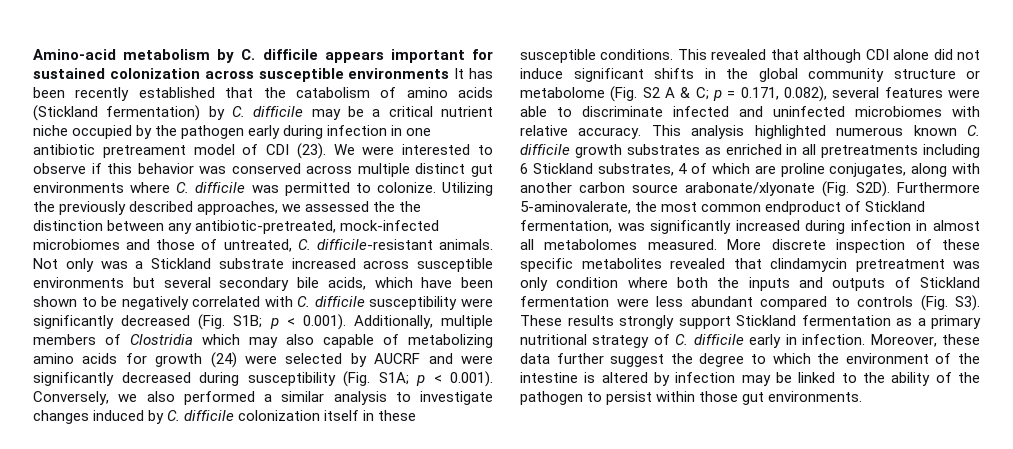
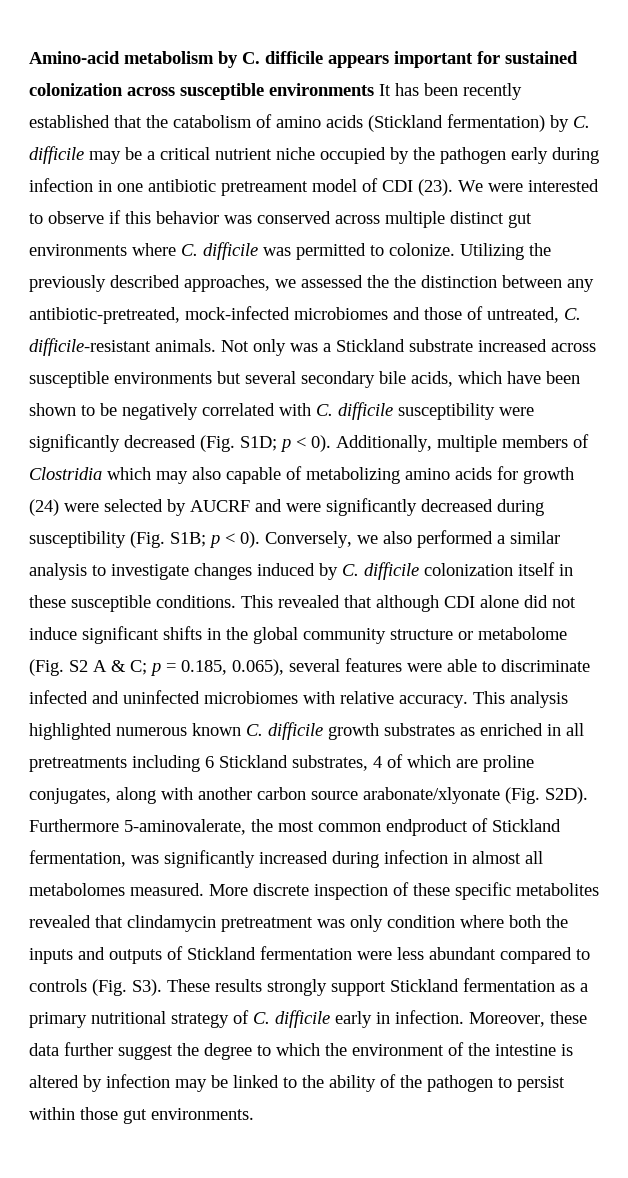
- Not only was a Stickland substrate increased across susceptible environments but several secondary bile acids, which have been shown to be negatively correlated with C. difficile susceptibility were significantly decreased (Fig. S1B; p < 0.001). Additionally, multiple members of Clostridia which may also capable of metabolizing amino acids for growth (24) were selected by AUCRF and were significantly decreased during susceptibility (Fig. S1A; p < 0.001). Conversely, we also performed a similar analysis to investigate changes induced by C. difficile colonization itself in these susceptible conditions.
+ Not only was a Stickland substrate increased across susceptible environments but several secondary bile acids, which have been shown to be negatively correlated with C. difficile susceptibility were significantly decreased (Fig. S1D; p < 0). Additionally, multiple members of Clostridia which may also capable of metabolizing amino acids for growth (24) were selected by AUCRF and were significantly decreased during susceptibility (Fig. S1B; p < 0). Conversely, we also performed a similar analysis to investigate changes induced by C. difficile colonization itself in these susceptible conditions.
- This revealed that although CDI alone did not induce significant shifts in the global community structure or metabolome (Fig. S2 A & C; p = 0.171, 0.082), several features were able to discriminate infected and uninfected microbiomes with relative accuracy.
+ This revealed that although CDI alone did not induce significant shifts in the global community structure or metabolome (Fig. S2 A & C; p = 0.185, 0.065), several features were able to discriminate infected and uninfected microbiomes with relative accuracy.

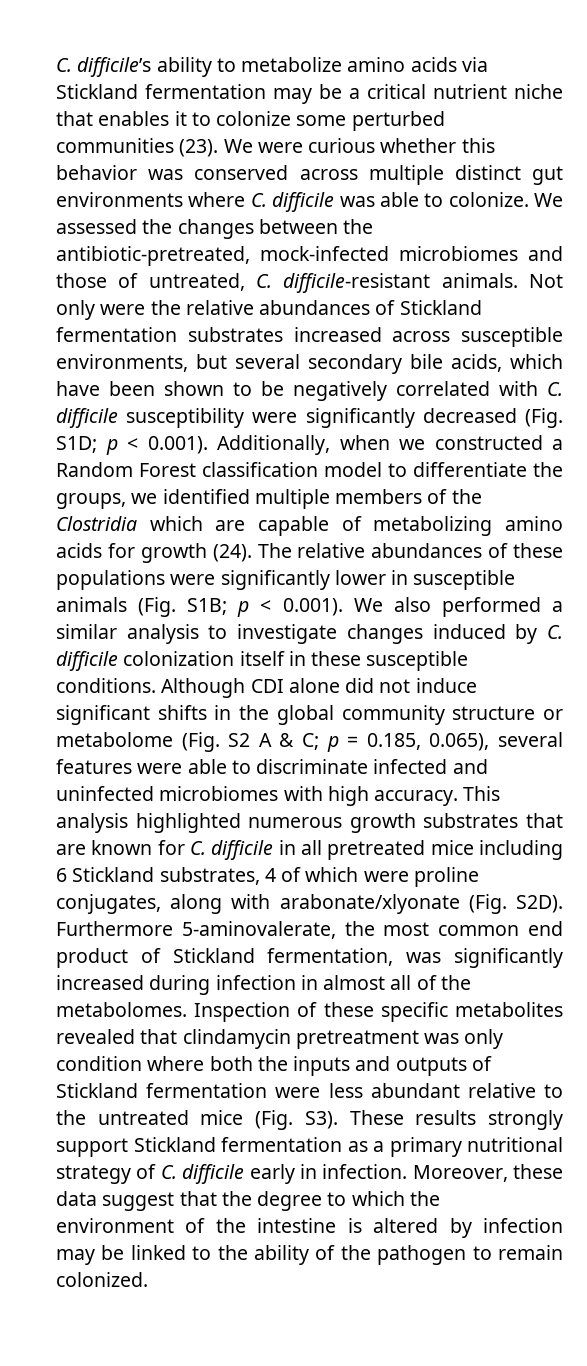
- Amino-acid metabolism by C. difficile appears important for sustained colonization across susceptible environments It has been recently established that the catabolism of amino acids (Stickland fermentation) by C. difficile may be a critical nutrient niche occupied by the pathogen early during infection in one antibiotic pretreament model of CDI (23). We were interested to observe if this behavior was conserved across multiple distinct gut environments where C. difficile was permitted to colonize.
+ C. difficile’s ability to metabolize amino acids via Stickland fermentation may be a critical nutrient niche that enables it to colonize some perturbed communities (23). We were curious whether this behavior was conserved across multiple distinct gut environments where C. difficile was able to colonize.
- Utilizing the previously described approaches, we assessed the the distinction between any antibiotic-pretreated, mock-infected microbiomes and those of untreated, C. difficile-resistant animals.
+ We assessed the changes between the antibiotic-pretreated, mock-infected microbiomes and those of untreated, C. difficile-resistant animals.
- Not only was a Stickland substrate increased across susceptible environments but several secondary bile acids, which have been shown to be negatively correlated with C. difficile susceptibility were significantly decreased (Fig. S1D;
+ Not only were the relative abundances of Stickland fermentation substrates increased across susceptible environments, but several secondary bile acids, which have been shown to be negatively correlated with C. difficile susceptibility were significantly decreased (Fig. S1D;
- p < 0). Additionally, multiple members of Clostridia which may also capable of metabolizing amino acids for growth (24) were selected by AUCRF and were significantly decreased during susceptibility (Fig. S1B;
+ p < 0.001). Additionally, when we constructed a Random Forest classification model to differentiate the groups, we identified multiple members of the Clostridia which are capable of metabolizing amino acids for growth (24). The relative abundances of these populations were significantly lower in susceptible animals (Fig. S1B;
- p < 0). Conversely, we also performed a similar analysis to investigate changes induced by C. difficile colonization itself in these susceptible conditions.
+ p < 0.001). We also performed a similar analysis to investigate changes induced by C. difficile colonization itself in these susceptible conditions.
- This revealed that although CDI alone did not induce significant shifts in the global community structure or metabolome (Fig. S2 A & C; p = 0.185, 0.065), several features were able to discriminate infected and uninfected microbiomes with relative accuracy.
+ Although CDI alone did not induce significant shifts in the global community structure or metabolome (Fig. S2 A & C; p = 0.185, 0.065), several features were able to discriminate infected and uninfected microbiomes with high accuracy.
- This analysis highlighted numerous known C. difficile growth substrates as enriched in all pretreatments including 6 Stickland substrates, 4 of which are proline conjugates, along with another carbon source arabonate/xlyonate (Fig. S2D).
+ This analysis highlighted numerous growth substrates that are known for C. difficile in all pretreated mice including 6 Stickland substrates, 4 of which were proline conjugates, along with arabonate/xlyonate (Fig. S2D).
- Furthermore 5-aminovalerate, the most common endproduct of Stickland fermentation, was significantly increased during infection in almost all metabolomes measured. More discrete inspection of these specific metabolites revealed that clindamycin pretreatment was only condition where both the inputs and outputs of Stickland fermentation were less abundant compared to controls (Fig. S3). These results strongly support Stickland fermentation as a primary nutritional strategy of C. difficile early in infection.
+ Furthermore 5-aminovalerate, the most common end product of Stickland fermentation, was significantly increased during infection in almost all of the metabolomes. Inspection of these specific metabolites revealed that clindamycin pretreatment was only condition where both the inputs and outputs of Stickland fermentation were less abundant relative to the untreated mice (Fig. S3). These results strongly support Stickland fermentation as a primary nutritional strategy of C. difficile early in infection.
- Moreover, these data further suggest the degree to which the environment of the intestine is altered by infection may be linked to the ability of the pathogen to persist within those gut environments.
+ Moreover, these data suggest that the degree to which the environment of the intestine is altered by infection may be linked to the ability of the pathogen to remain colonized.

